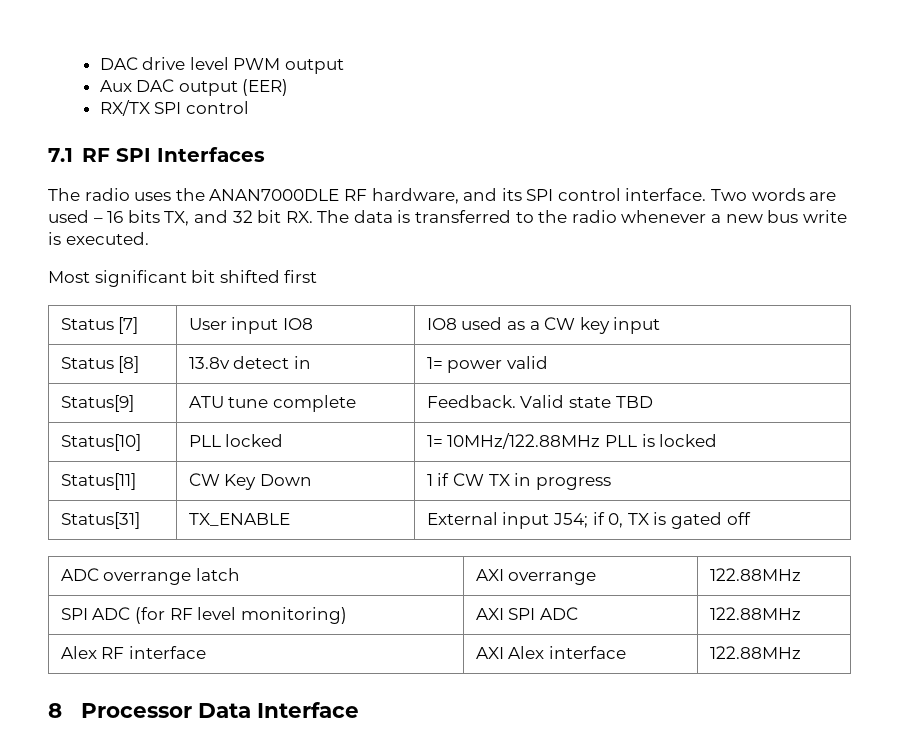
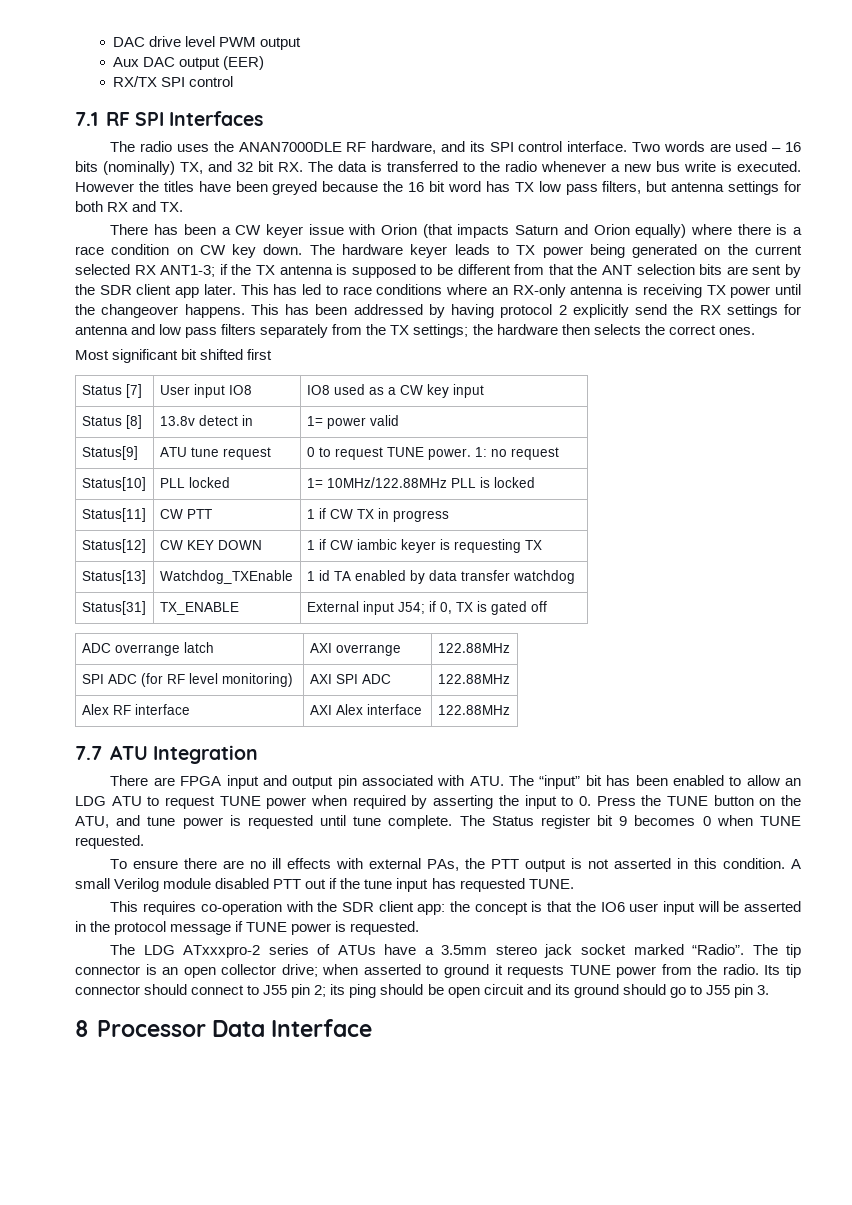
- Two words are used – 16 bits TX, and 32 bit RX. The data is transferred to the radio whenever a new bus write is executed.
+ Two words are used – 16 bits (nominally) TX, and 32 bit RX. The data is transferred to the radio whenever a new bus write is executed. However the titles have been greyed because the 16 bit word has TX low pass filters, but antenna settings for both RX and TX.
+ There has been a CW keyer issue with Orion (that impacts Saturn and Orion equally) where there is a race condition on CW key down. The hardware keyer leads to TX power being generated on the current selected RX ANT1-3; if the TX antenna is supposed to be different from that the ANT selection bits are sent by the SDR client app later. This has led to race conditions where an RX-only antenna is receiving TX power until the changeover happens. This has been addressed by having protocol 2 explicitly send the RX settings for antenna and low pass filters separately from the TX settings; the hardware then selects the correct ones.
- Status[9] | ATU tune complete | Feedback. Valid state TBD
+ Status[9] | ATU tune request | 0 to request TUNE power. 1: no request
- Status[11] | CW Key Down | 1 if CW TX in progress
+ Status[11] | CW PTT | 1 if CW TX in progress
+ Status[12] | CW KEY DOWN | 1 if CW iambic keyer is requesting TX
+ Status[13] | Watchdog_TXEnable | 1 id TA enabled by data transfer watchdog
+ 7.7 ATU Integration
+ There are FPGA input and output pin associated with ATU. The “input” bit has been enabled to allow an LDG ATU to request TUNE power when required by asserting the input to 0. Press the TUNE button on the ATU, and tune power is requested until tune complete. The Status register bit 9 becomes 0 when TUNE requested.
+ To ensure there are no ill effects with external PAs, the PTT output is not asserted in this condition. A small Verilog module disabled PTT out if the tune input has requested TUNE.
+ This requires co-operation with the SDR client app: the concept is that the IO6 user input will be asserted in the protocol message if TUNE power is requested.
+ The LDG ATxxxpro-2 series of ATUs have a 3.5mm stereo jack socket marked “Radio”. The tip connector is an open collector drive; when asserted to ground it requests TUNE power from the radio. Its tip connector should connect to J55 pin 2; its ping should be open circuit and its ground should go to J55 pin 3.

